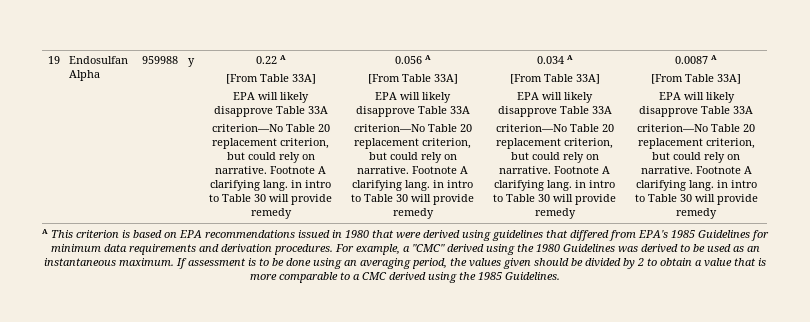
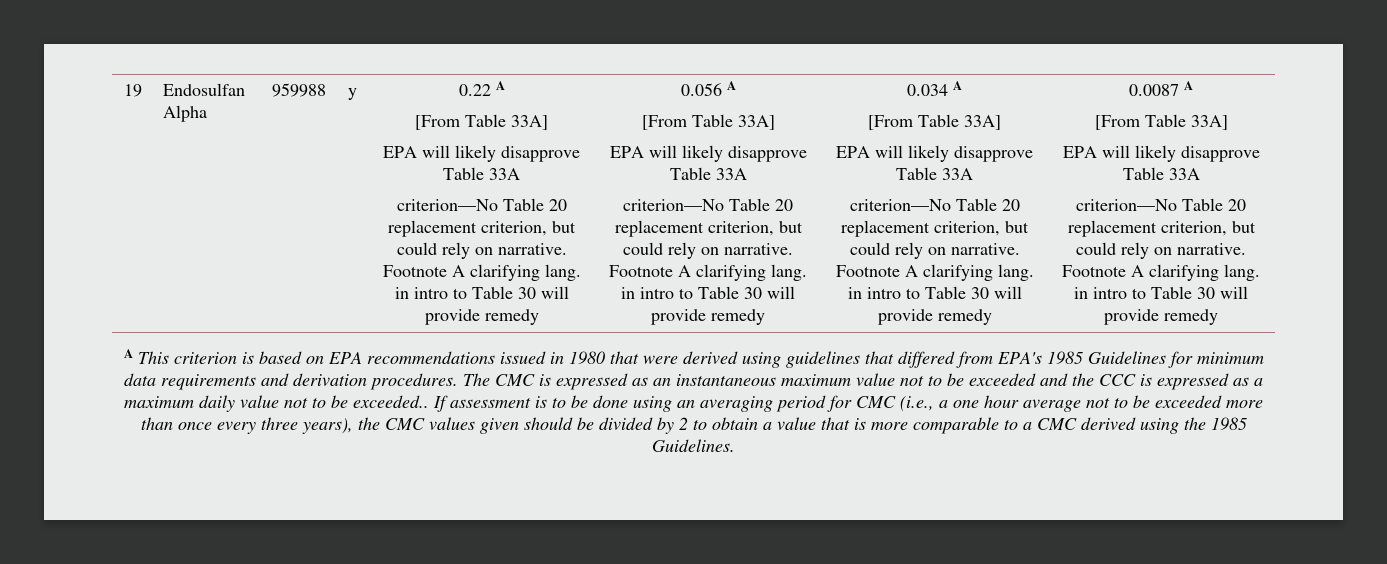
- For example, a "CMC" derived using the 1980 Guidelines was derived to be used as an instantaneous maximum.
+ The CMC is expressed as an instantaneous maximum value not to be exceeded and the CCC is expressed as a maximum daily value not to be exceeded..
- If assessment is to be done using an averaging period, the values given should be divided by 2 to obtain a value that is more comparable to a CMC derived using the 1985 Guidelines.
+ If assessment is to be done using an averaging period for CMC (i.e., a one hour average not to be exceeded more than once every three years), the CMC values given should be divided by 2 to obtain a value that is more comparable to a CMC derived using the 1985 Guidelines.

